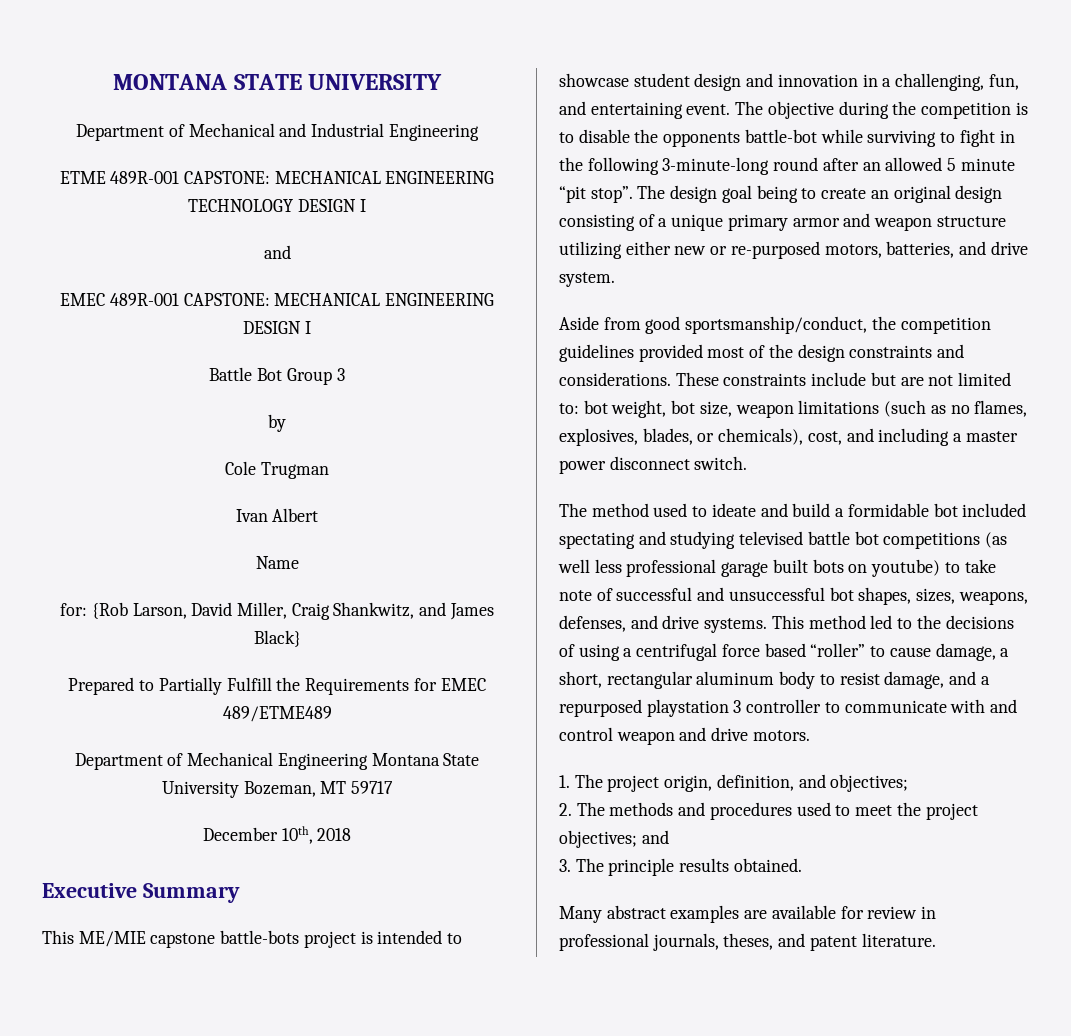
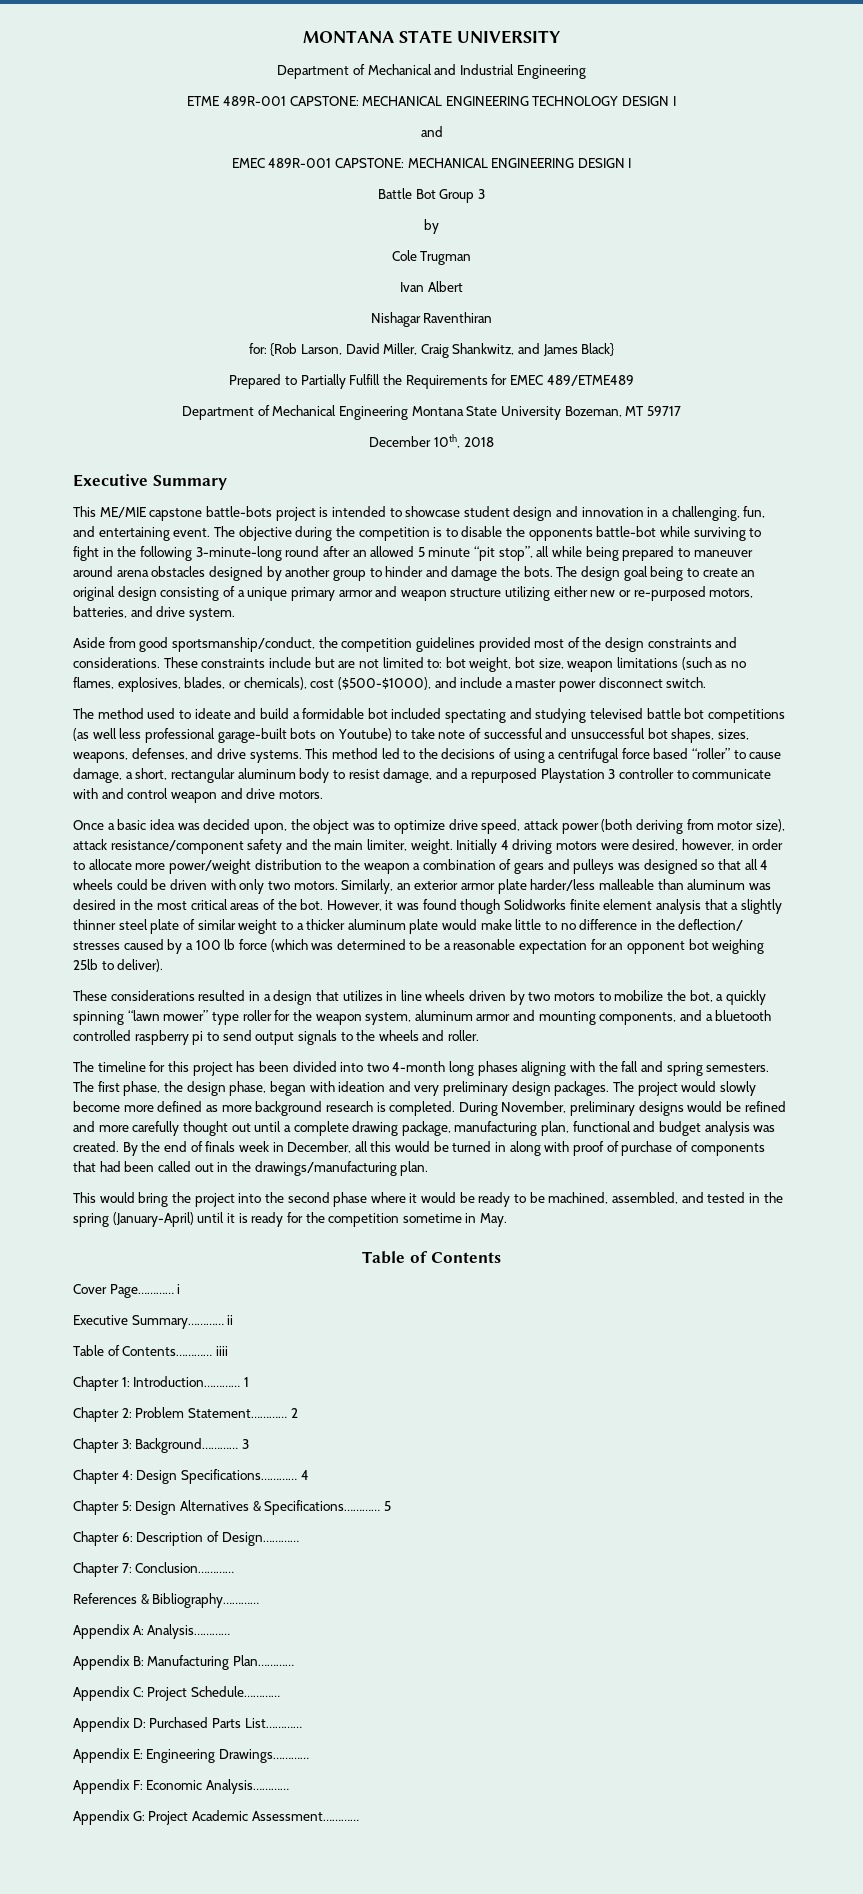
- Name
+ Nishagar Raventhiran
- The objective during the competition is to disable the opponents battle-bot while surviving to fight in the following 3-minute-long round after an allowed 5 minute “pit stop”.
+ The objective during the competition is to disable the opponents battle-bot while surviving to fight in the following 3-minute-long round after an allowed 5 minute “pit stop”, all while being prepared to maneuver around arena obstacles designed by another group to hinder and damage the bots.
- These constraints include but are not limited to: bot weight, bot size, weapon limitations (such as no flames, explosives, blades, or chemicals), cost, and including a master power disconnect switch.
+ These constraints include but are not limited to: bot weight, bot size, weapon limitations (such as no flames, explosives, blades, or chemicals), cost ($500-$1000), and include a master power disconnect switch.
- The method used to ideate and build a formidable bot included spectating and studying televised battle bot competitions (as well less professional garage built bots on youtube) to take note of successful and unsuccessful bot shapes, sizes, weapons, defenses, and drive systems.
+ The method used to ideate and build a formidable bot included spectating and studying televised battle bot competitions (as well less professional garage-built bots on Youtube) to take note of successful and unsuccessful bot shapes, sizes, weapons, defenses, and drive systems.
- This method led to the decisions of using a centrifugal force based “roller” to cause damage, a short, rectangular aluminum body to resist damage, and a repurposed playstation 3 controller to communicate with and control weapon and drive motors.
+ This method led to the decisions of using a centrifugal force based “roller” to cause damage, a short, rectangular aluminum body to resist damage, and a repurposed Playstation 3 controller to communicate with and control weapon and drive motors.
- 1. The project origin, definition, and objectives;
- 2. The methods and procedures used to meet the project objectives; and
- 3. The principle results obtained.
- Many abstract examples are available for review in professional journals, theses, and patent literature.
+ Once a basic idea was decided upon, the object was to optimize drive speed, attack power (both deriving from motor size), attack resistance/component safety and the main limiter, weight. Initially 4 driving motors were desired, however, in order to allocate more power/weight distribution to the weapon a combination of gears and pulleys was designed so that all 4 wheels could be driven with only two motors. Similarly, an exterior armor plate harder/less malleable than aluminum was desired in the most critical areas of the bot. However, it was found though Solidworks finite element analysis that a slightly thinner steel plate of similar weight to a thicker aluminum plate would make little to no difference in the deflection/ stresses caused by a 100 lb force (which was determined to be a reasonable expectation for an opponent bot weighing 25lb to deliver).
+ These considerations resulted in a design that utilizes in line wheels driven by two motors to mobilize the bot, a quickly spinning “lawn mower” type roller for the weapon system, aluminum armor and mounting components, and a bluetooth controlled raspberry pi to send output signals to the wheels and roller.
+ The timeline for this project has been divided into two 4-month long phases aligning with the fall and spring semesters. The first phase, the design phase, began with ideation and very preliminary design packages. The project would slowly become more defined as more background research is completed. During November, preliminary designs would be refined and more carefully thought out until a complete drawing package, manufacturing plan, functional and budget analysis was created. By the end of finals week in December, all this would be turned in along with proof of purchase of components that had been called out in the drawings/manufacturing plan.
+ This would bring the project into the second phase where it would be ready to be machined, assembled, and tested in the spring (January-April) until it is ready for the competition sometime in May.
+ Table of Contents
+ Cover Page………… i
+ Executive Summary………… ii
+ Table of Contents………… iiii
+ Chapter 1: Introduction………… 1
+ Chapter 2: Problem Statement………… 2
+ Chapter 3: Background………… 3
+ Chapter 4: Design Specifications………… 4
+ Chapter 5: Design Alternatives & Specifications………… 5
+ Chapter 6: Description of Design…………
+ Chapter 7: Conclusion…………
+ References & Bibliography…………
+ Appendix A: Analysis…………
+ Appendix B: Manufacturing Plan…………
+ Appendix C: Project Schedule…………
+ Appendix D: Purchased Parts List…………
+ Appendix E: Engineering Drawings…………
+ Appendix F: Economic Analysis…………
+ Appendix G: Project Academic Assessment…………

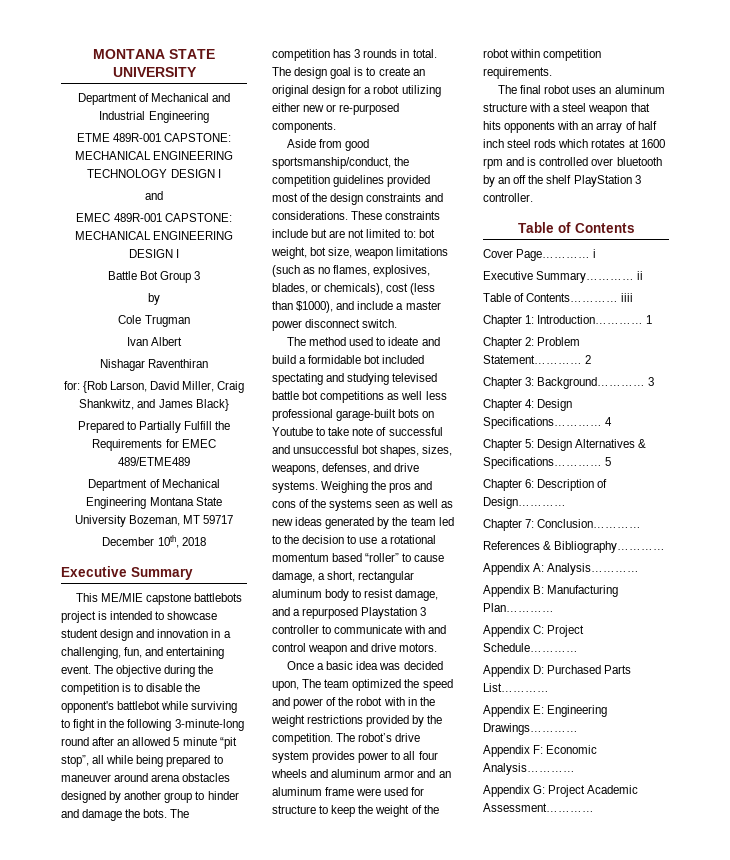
- This ME/MIE capstone battle-bots project is intended to showcase student design and innovation in a challenging, fun, and entertaining event.
+ This ME/MIE capstone battlebots project is intended to showcase student design and innovation in a challenging, fun, and entertaining event.
- The objective during the competition is to disable the opponents battle-bot while surviving to fight in the following 3-minute-long round after an allowed 5 minute “pit stop”, all while being prepared to maneuver around arena obstacles designed by another group to hinder and damage the bots.
+ The objective during the competition is to disable the opponent's battlebot while surviving to fight in the following 3-minute-long round after an allowed 5 minute “pit stop”, all while being prepared to maneuver around arena obstacles designed by another group to hinder and damage the bots.
- The design goal being to create an original design consisting of a unique primary armor and weapon structure utilizing either new or re-purposed motors, batteries, and drive system.
+ The competition has 3 rounds in total. The design goal is to create an original design for a robot utilizing either new or re-purposed components.
- These constraints include but are not limited to: bot weight, bot size, weapon limitations (such as no flames, explosives, blades, or chemicals), cost ($500-$1000), and include a master power disconnect switch.
+ These constraints include but are not limited to: bot weight, bot size, weapon limitations (such as no flames, explosives, blades, or chemicals), cost (less than $1000), and include a master power disconnect switch.
- The method used to ideate and build a formidable bot included spectating and studying televised battle bot competitions (as well less professional garage-built bots on Youtube) to take note of successful and unsuccessful bot shapes, sizes, weapons, defenses, and drive systems.
+ The method used to ideate and build a formidable bot included spectating and studying televised battle bot competitions as well less professional garage-built bots on Youtube to take note of successful and unsuccessful bot shapes, sizes, weapons, defenses, and drive systems.
- This method led to the decisions of using a centrifugal force based “roller” to cause damage, a short, rectangular aluminum body to resist damage, and a repurposed Playstation 3 controller to communicate with and control weapon and drive motors.
+ Weighing the pros and cons of the systems seen as well as new ideas generated by the team led to the decision to use a rotational momentum based “roller” to cause damage, a short, rectangular aluminum body to resist damage, and a repurposed Playstation 3 controller to communicate with and control weapon and drive motors.
- Once a basic idea was decided upon, the object was to optimize drive speed, attack power (both deriving from motor size), attack resistance/component safety and the main limiter, weight. Initially 4 driving motors were desired, however, in order to allocate more power/weight distribution to the weapon a combination of gears and pulleys was designed so that all 4 wheels could be driven with only two motors. Similarly, an exterior armor plate harder/less malleable than aluminum was desired in the most critical areas of the bot. However, it was found though Solidworks finite element analysis that a slightly thinner steel plate of similar weight to a thicker aluminum plate would make little to no difference in the deflection/ stresses caused by a 100 lb force (which was determined to be a reasonable expectation for an opponent bot weighing 25lb to deliver).
- These considerations resulted in a design that utilizes in line wheels driven by two motors to mobilize the bot, a quickly spinning “lawn mower” type roller for the weapon system, aluminum armor and mounting components, and a bluetooth controlled raspberry pi to send output signals to the wheels and roller.
- The timeline for this project has been divided into two 4-month long phases aligning with the fall and spring semesters. The first phase, the design phase, began with ideation and very preliminary design packages. The project would slowly become more defined as more background research is completed. During November, preliminary designs would be refined and more carefully thought out until a complete drawing package, manufacturing plan, functional and budget analysis was created. By the end of finals week in December, all this would be turned in along with proof of purchase of components that had been called out in the drawings/manufacturing plan.
- This would bring the project into the second phase where it would be ready to be machined, assembled, and tested in the spring (January-April) until it is ready for the competition sometime in May.
+ Once a basic idea was decided upon, The team optimized the speed and power of the robot with in the weight restrictions provided by the competition. The robot’s drive system provides power to all four wheels and aluminum armor and an aluminum frame were used for structure to keep the weight of the robot within competition requirements.
+ The final robot uses an aluminum structure with a steel weapon that hits opponents with an array of half inch steel rods which rotates at 1600 rpm and is controlled over bluetooth by an off the shelf PlayStation 3 controller.

